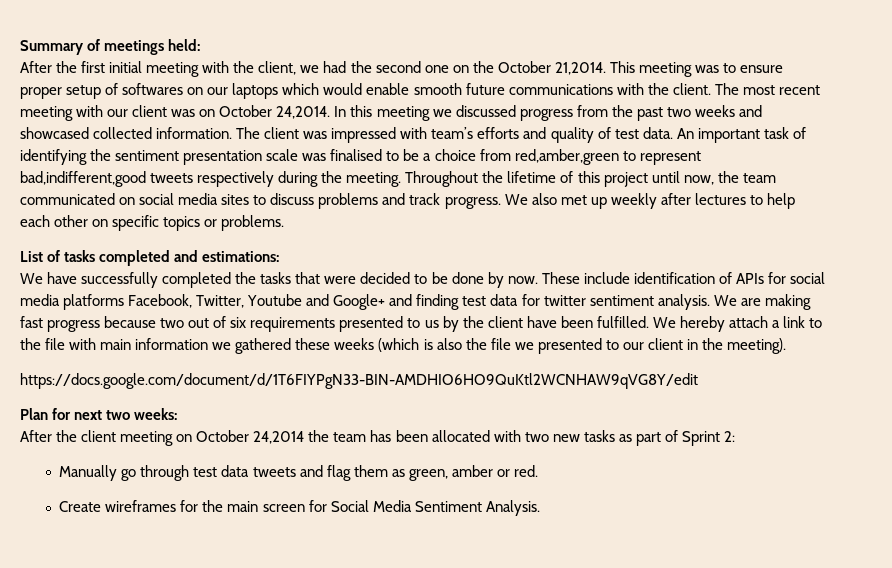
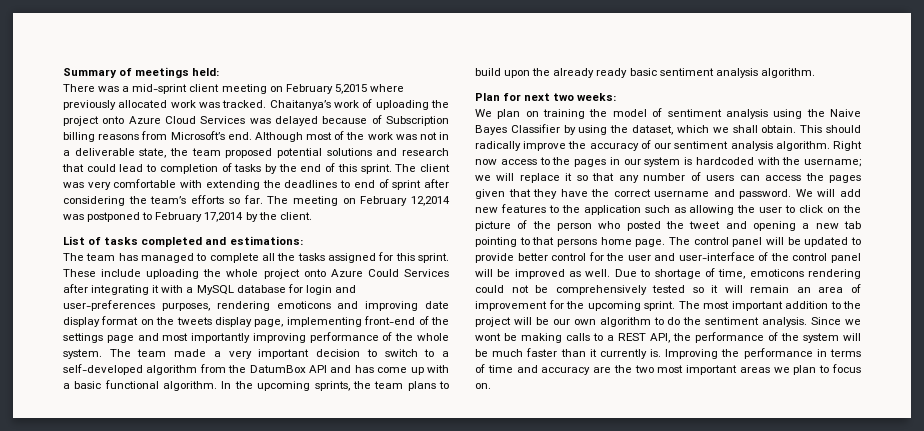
- After the first initial meeting with the client, we had the second one on the October 21,2014. This meeting was to ensure proper setup of softwares on our laptops which would enable smooth future communications with the client. The most recent meeting with our client was on October 24,2014. In this meeting we discussed progress from the past two weeks and showcased collected information. The client was impressed with team’s efforts and quality of test data. An important task of identifying the sentiment presentation scale was finalised to be a choice from red,amber,green to represent bad,indifferent,good tweets respectively during the meeting. Throughout the lifetime of this project until now, the team communicated on social media sites to discuss problems and track progress. We also met up weekly after lectures to help each other on specific topics or problems.
+ There was a mid-sprint client meeting on February 5,2015 where previously allocated work was tracked. Chaitanya’s work of uploading the project onto Azure Cloud Services was delayed because of Subscription billing reasons from Microsoft’s end. Although most of the work was not in a deliverable state, the team proposed potential solutions and research that could lead to completion of tasks by the end of this sprint. The client was very comfortable with extending the deadlines to end of sprint after considering the team’s efforts so far. The meeting on February 12,2014 was postponed to February 17,2014 by the client.
- We have successfully completed the tasks that were decided to be done by now. These include identification of APIs for social media platforms Facebook, Twitter, Youtube and Google+ and finding test data for twitter sentiment analysis. We are making fast progress because two out of six requirements presented to us by the client have been fulfilled. We hereby attach a link to the file with main information we gathered these weeks (which is also the file we presented to our client in the meeting).
- https://docs.google.com/document/d/1T6FIYPgN33-BIN-AMDHIO6HO9QuKtl2WCNHAW9qVG8Y/edit
+ The team has managed to complete all the tasks assigned for this sprint. These include uploading the whole project onto Azure Could Services after integrating it with a MySQL database for login and user-preferences purposes, rendering emoticons and improving date display format on the tweets display page, implementing front-end of the settings page and most importantly improving performance of the whole system. The team made a very important decision to switch to a self-developed algorithm from the DatumBox API and has come up with a basic functional algorithm. In the upcoming sprints, the team plans to build upon the already ready basic sentiment analysis algorithm.
- After the client meeting on October 24,2014 the team has been allocated with two new tasks as part of Sprint 2:
- Manually go through test data tweets and flag them as green, amber or red.
- Create wireframes for the main screen for Social Media Sentiment Analysis.
+ We plan on training the model of sentiment analysis using the Naive Bayes Classifier by using the dataset, which we shall obtain. This should radically improve the accuracy of our sentiment analysis algorithm. Right now access to the pages in our system is hardcoded with the username; we will replace it so that any number of users can access the pages given that they have the correct username and password. We will add new features to the application such as allowing the user to click on the picture of the person who posted the tweet and opening a new tab pointing to that persons home page. The control panel will be updated to provide better control for the user and user-interface of the control panel will be improved as well. Due to shortage of time, emoticons rendering could not be comprehensively tested so it will remain an area of improvement for the upcoming sprint. The most important addition to the project will be our own algorithm to do the sentiment analysis. Since we wont be making calls to a REST API, the performance of the system will be much faster than it currently is. Improving the performance in terms of time and accuracy are the two most important areas we plan to focus on.

